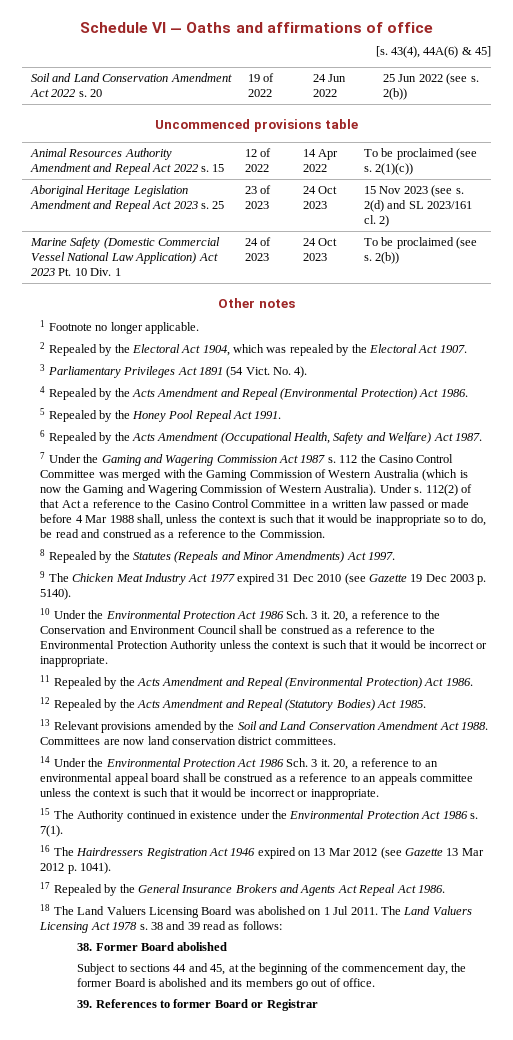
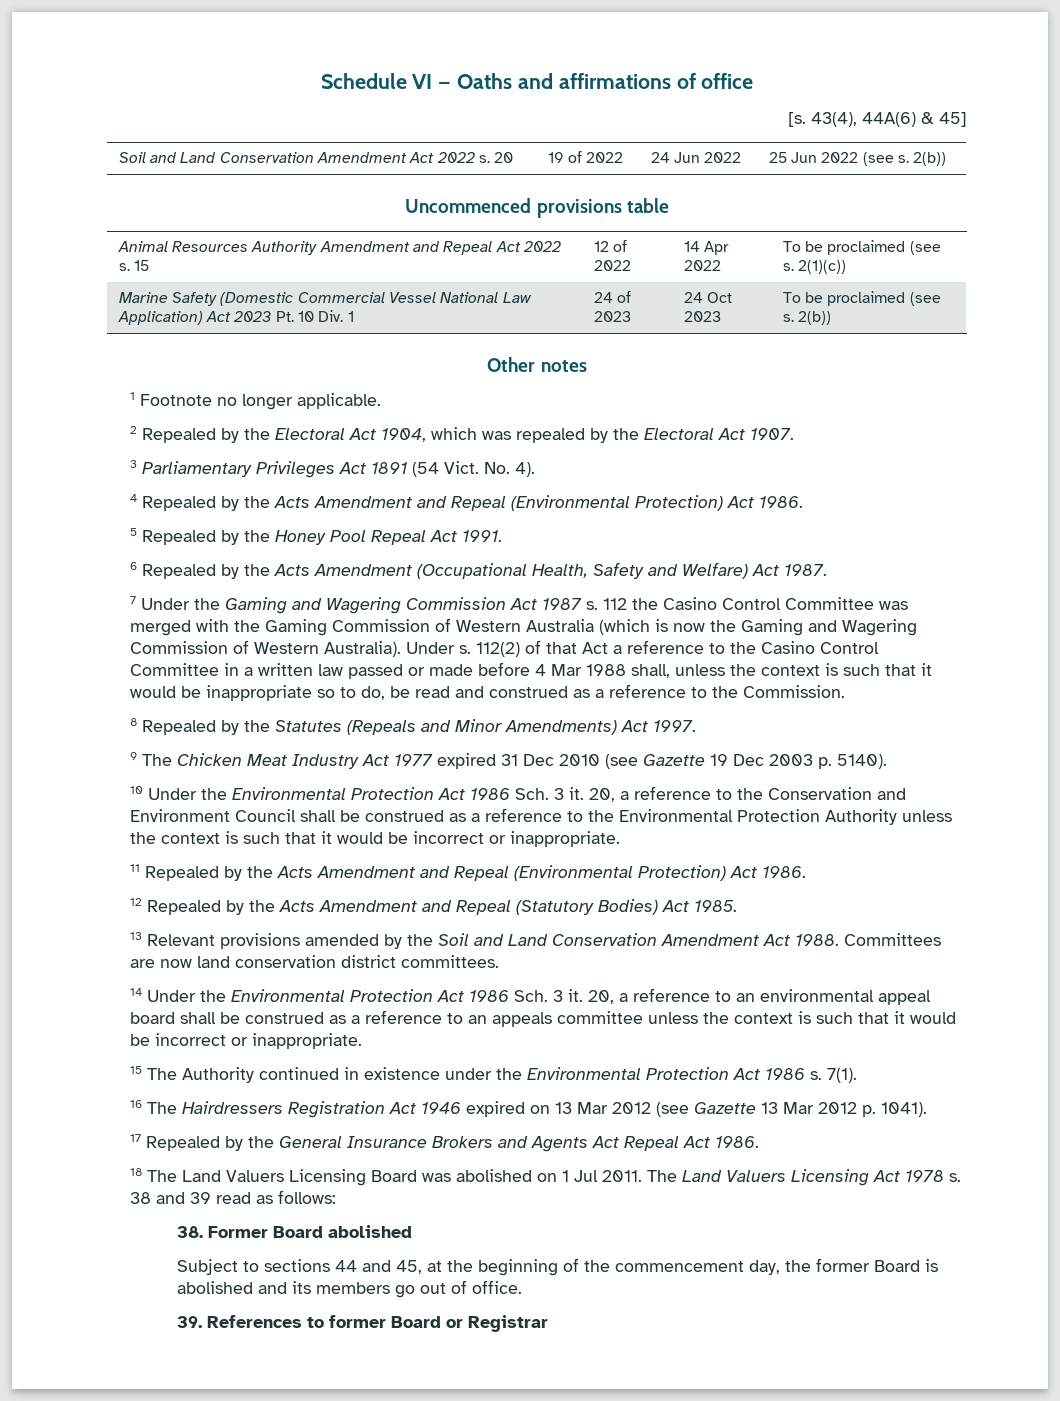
- Aboriginal Heritage Legislation Amendment and Repeal Act 2023 s. 25 | 23 of 2023 | 24 Oct 2023 | 15 Nov 2023 (see s. 2(d) and SL 2023/161 cl. 2)

